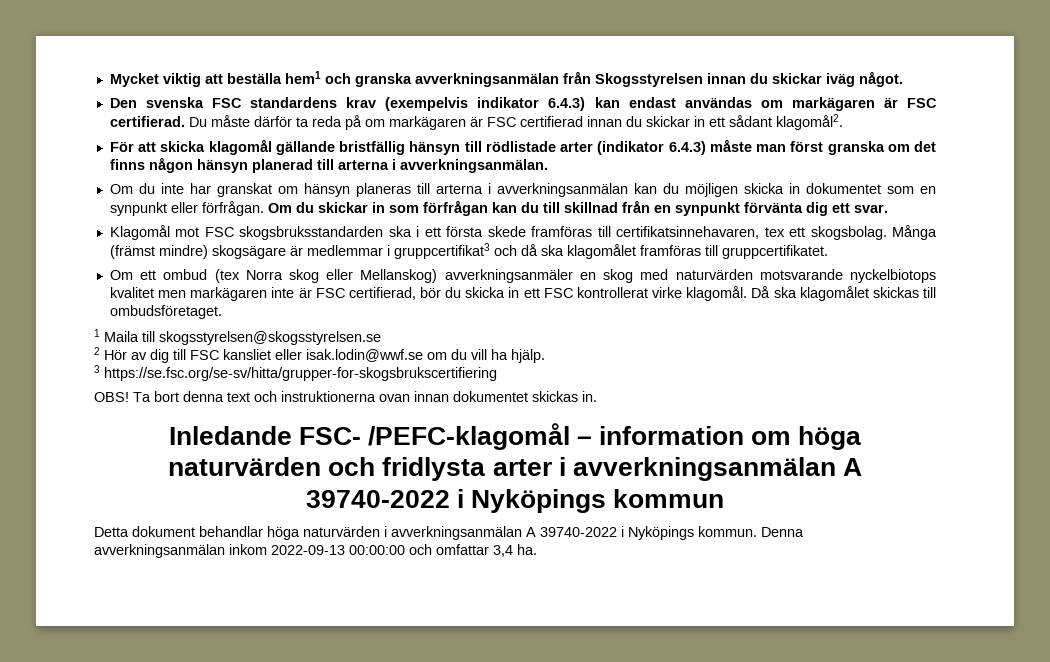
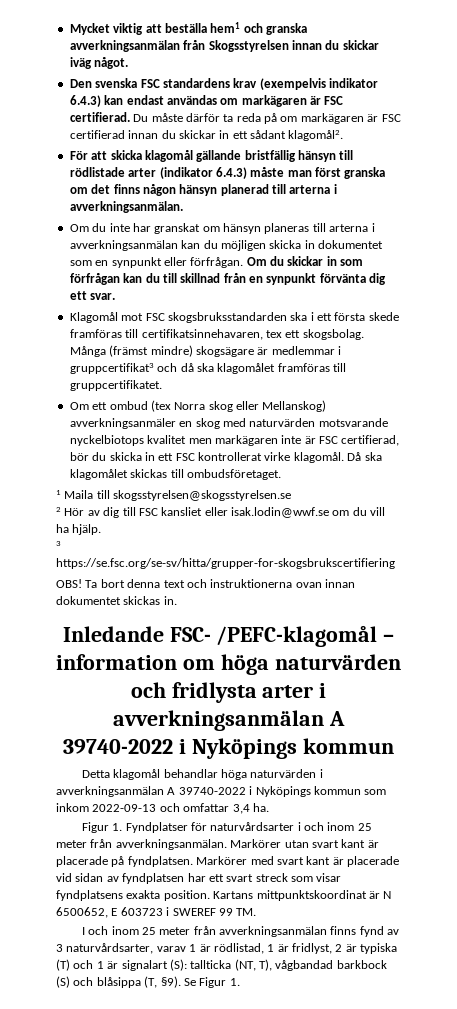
- Detta dokument behandlar höga naturvärden i avverkningsanmälan A 39740-2022 i Nyköpings kommun. Denna avverkningsanmälan inkom 2022-09-13 00:00:00 och omfattar 3,4 ha.
+ Detta klagomål behandlar höga naturvärden i avverkningsanmälan A 39740-2022 i Nyköpings kommun som inkom 2022-09-13 och omfattar 3,4 ha.
+ Figur 1. Fyndplatser för naturvårdsarter i och inom 25 meter från avverkningsanmälan. Markörer utan svart kant är placerade på fyndplatsen. Markörer med svart kant är placerade vid sidan av fyndplatsen har ett svart streck som visar fyndplatsens exakta position. Kartans mittpunktskoordinat är N 6500652, E 603723 i SWEREF 99 TM.
+ I och inom 25 meter från avverkningsanmälan finns fynd av 3 naturvårdsarter, varav 1 är rödlistad, 1 är fridlyst, 2 är typiska (T) och 1 är signalart (S): tallticka (NT, T), vågbandad barkbock (S) och blåsippa (T, §9). Se Figur 1.

